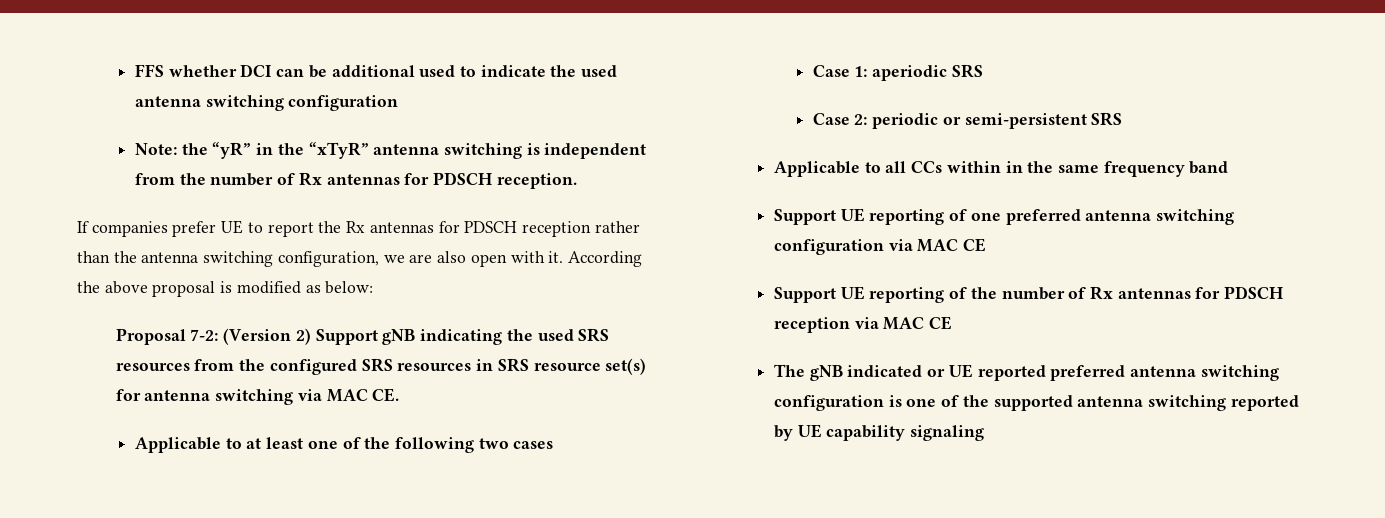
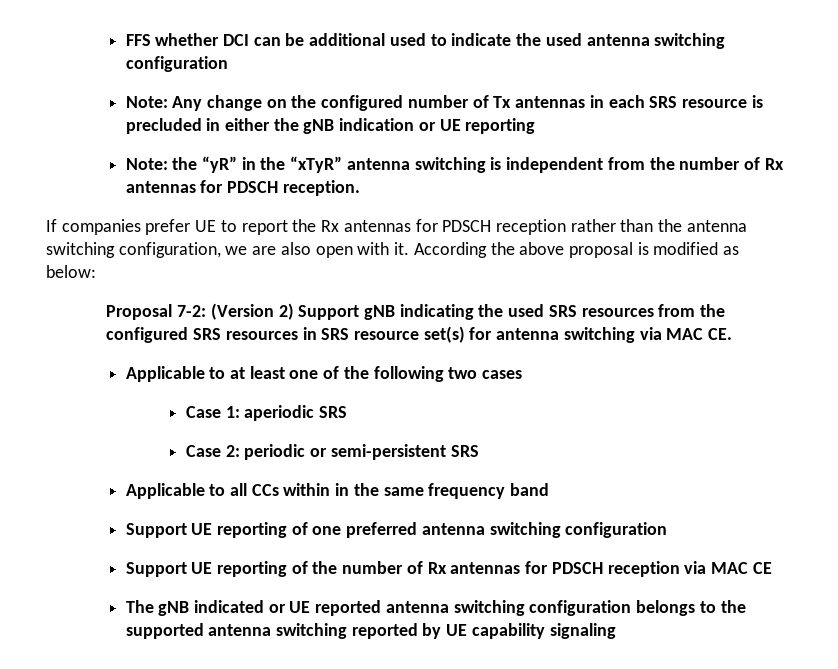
+ Note: Any change on the configured number of Tx antennas in each SRS resource is precluded in either the gNB indication or UE reporting
- Support UE reporting of one preferred antenna switching configuration via MAC CE
+ Support UE reporting of one preferred antenna switching configuration
- The gNB indicated or UE reported preferred antenna switching configuration is one of the supported antenna switching reported by UE capability signaling
+ The gNB indicated or UE reported antenna switching configuration belongs to the supported antenna switching reported by UE capability signaling

